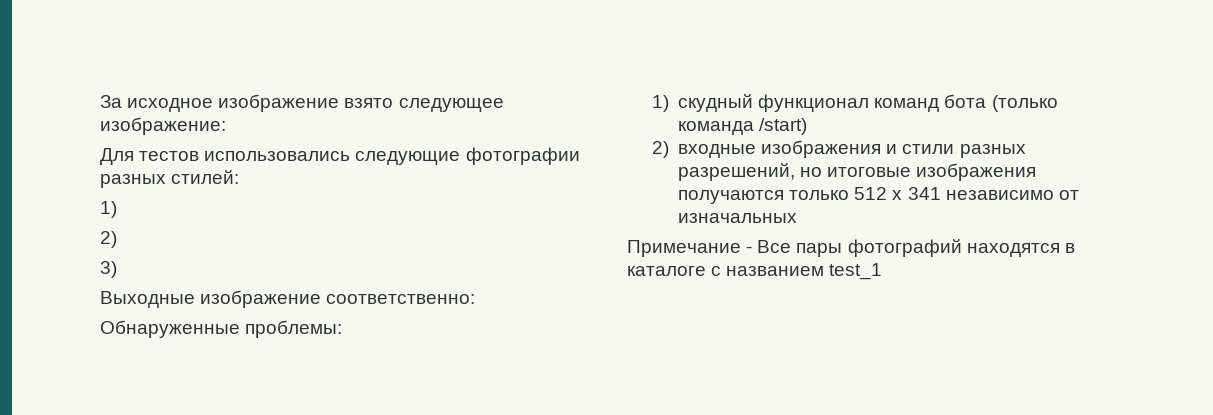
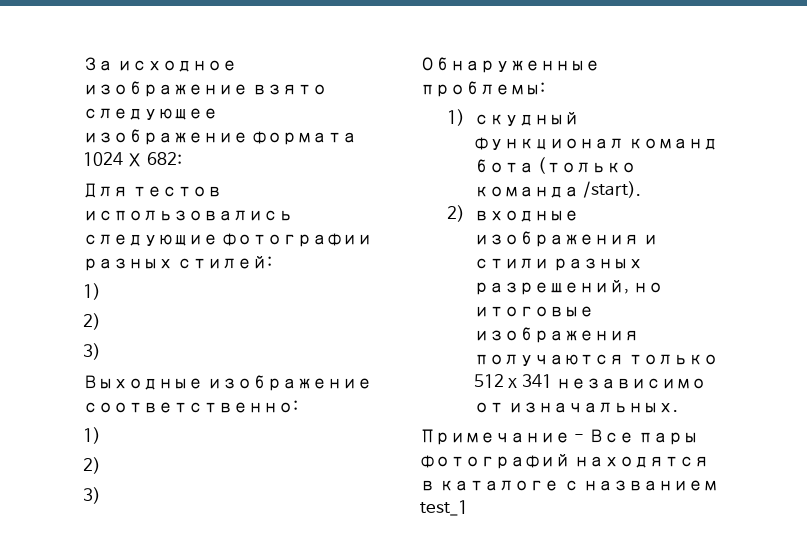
- За исходное изображение взято следующее изображение:
+ За исходное изображение взято следующее изображение формата 1024 Х 682:
  Выходные изображение соответственно:
+ 1)
+ 2)
+ 3)
- 1) скудный функционал команд бота (только команда /start)
+ 1) скудный функционал команд бота (только команда /start).
- 2) входные изображения и стили разных разрешений, но итоговые изображения получаются только 512 x 341 независимо от изначальных
+ 2) входные изображения и стили разных разрешений, но итоговые изображения получаются только 512 x 341 независимо от изначальных.

